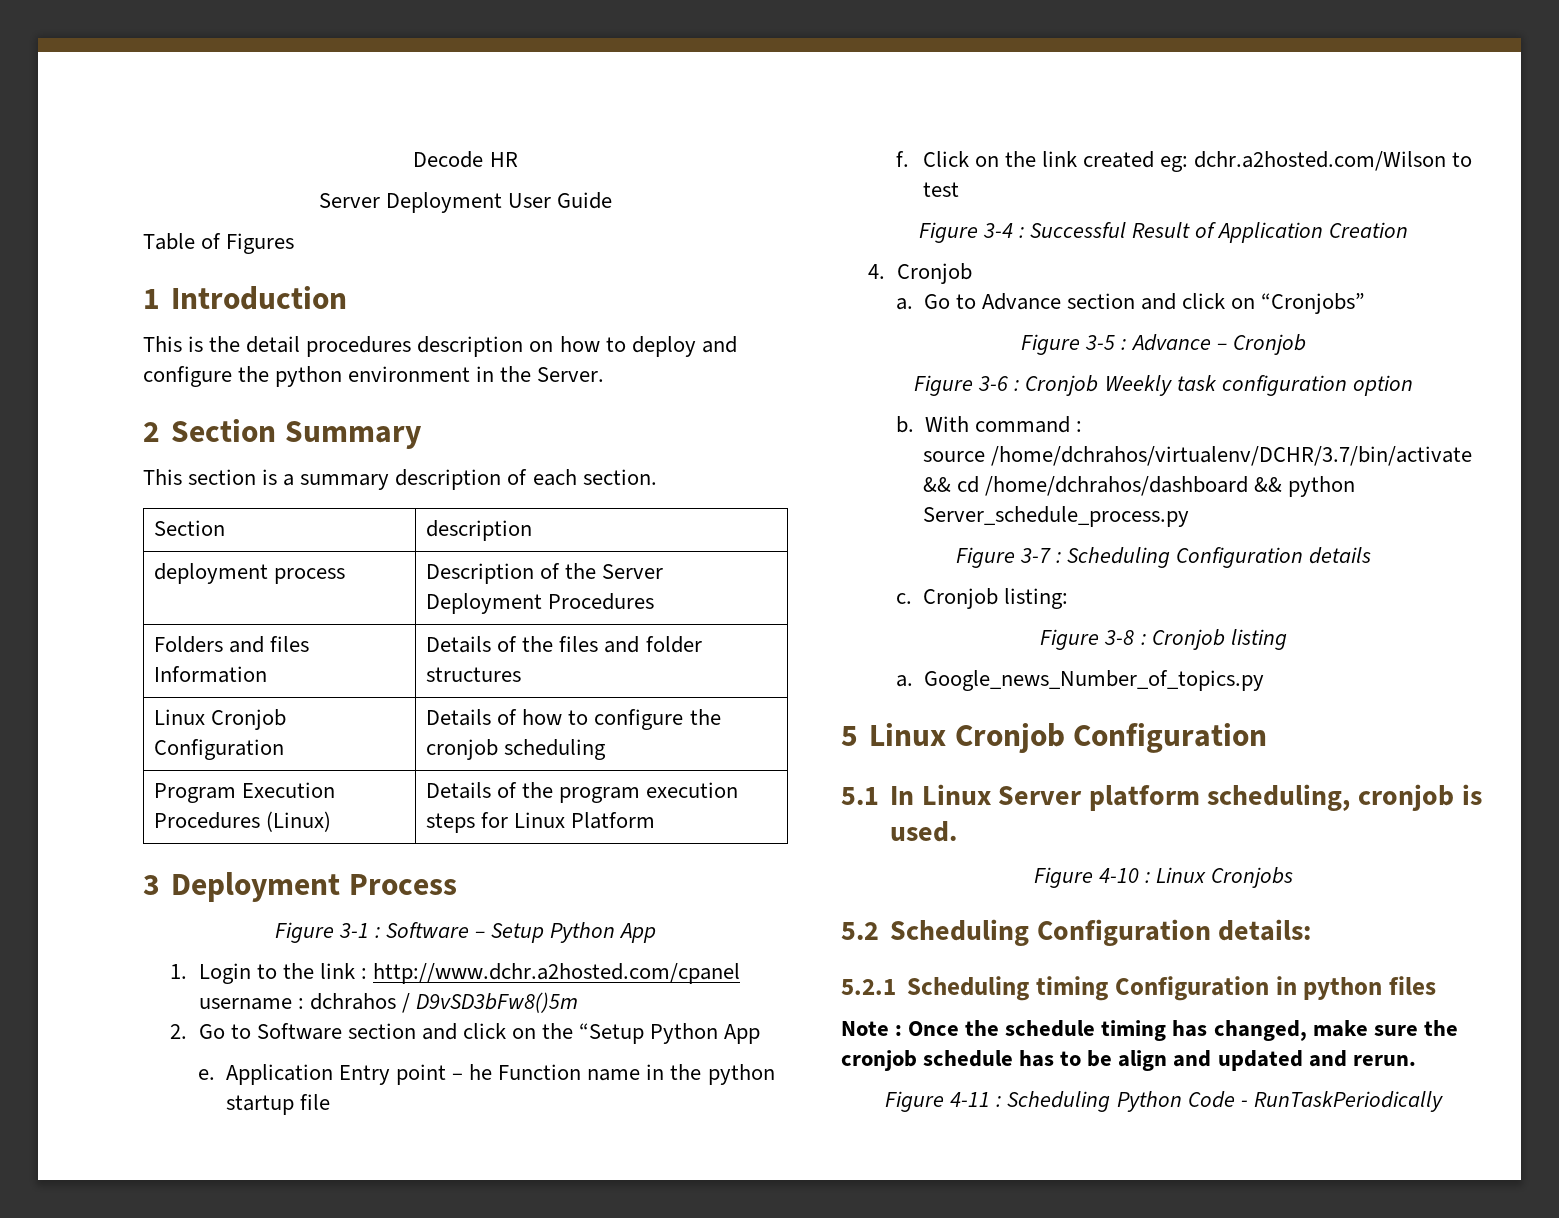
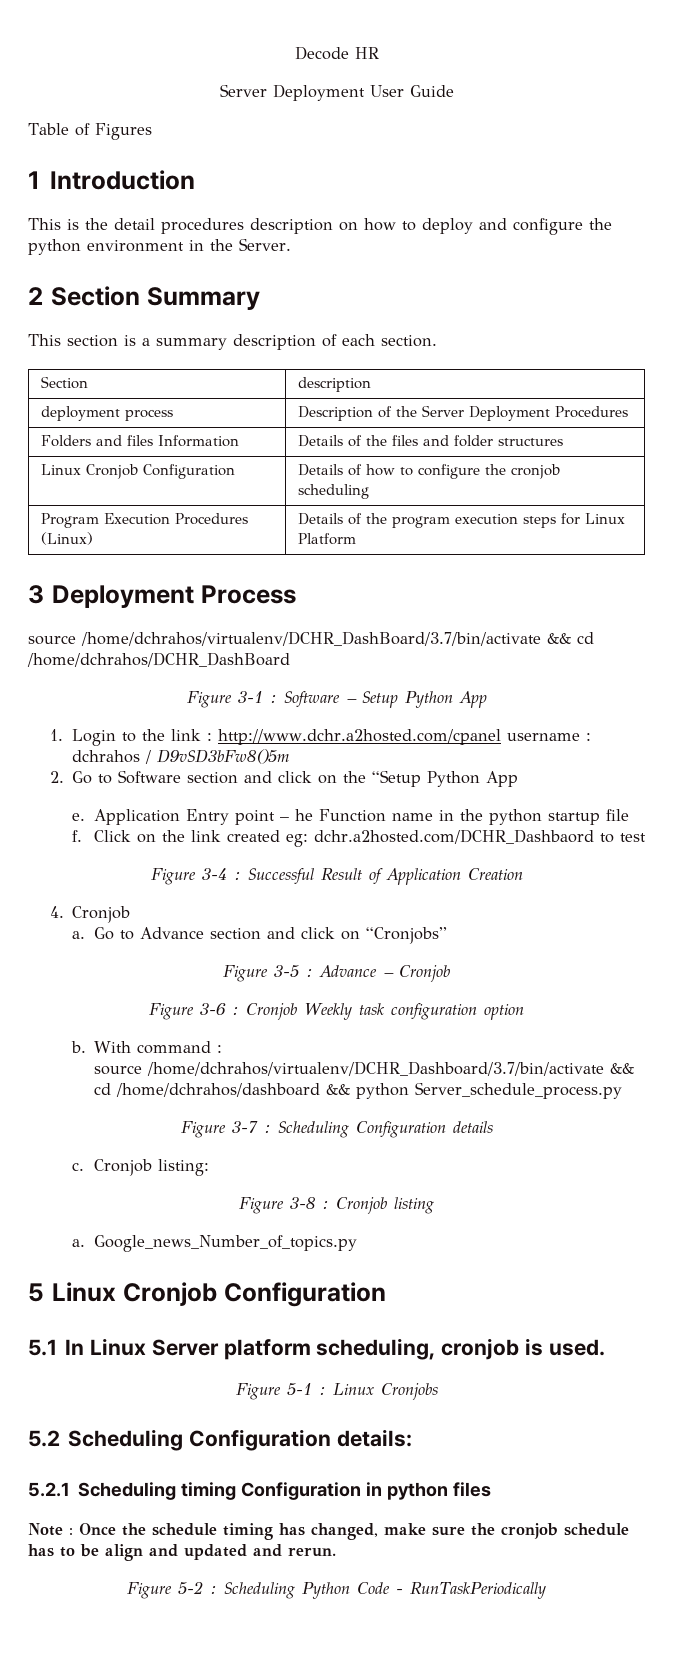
+ source /home/dchrahos/virtualenv/DCHR_DashBoard/3.7/bin/activate && cd /home/dchrahos/DCHR_DashBoard
- Click on the link created eg: dchr.a2hosted.com/Wilson to test
+ Click on the link created eg: dchr.a2hosted.com/DCHR_Dashbaord to test
- source /home/dchrahos/virtualenv/DCHR/3.7/bin/activate && cd /home/dchrahos/dashboard && python Server_schedule_process.py
+ source /home/dchrahos/virtualenv/DCHR_Dashboard/3.7/bin/activate && cd /home/dchrahos/dashboard && python Server_schedule_process.py
- Figure 4-10 : Linux Cronjobs
+ Figure 5-1 : Linux Cronjobs
- Figure 4-11 : Scheduling Python Code - RunTaskPeriodically
+ Figure 5-2 : Scheduling Python Code - RunTaskPeriodically

